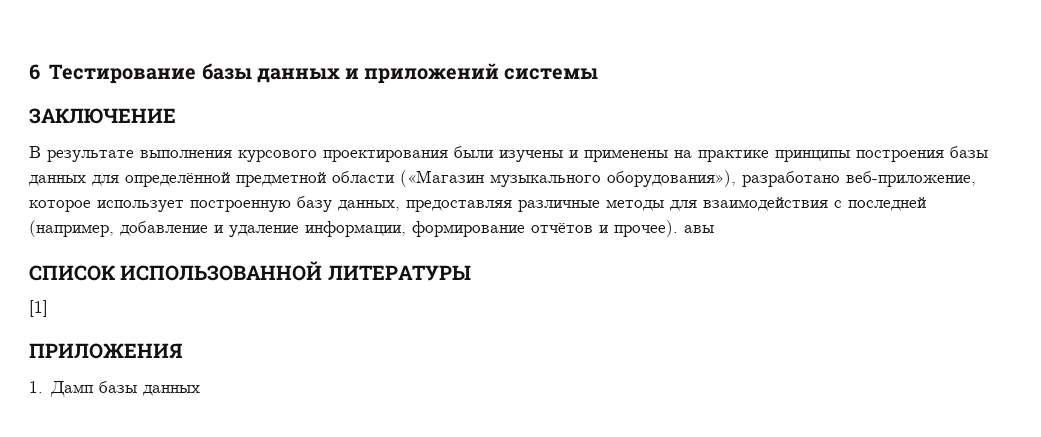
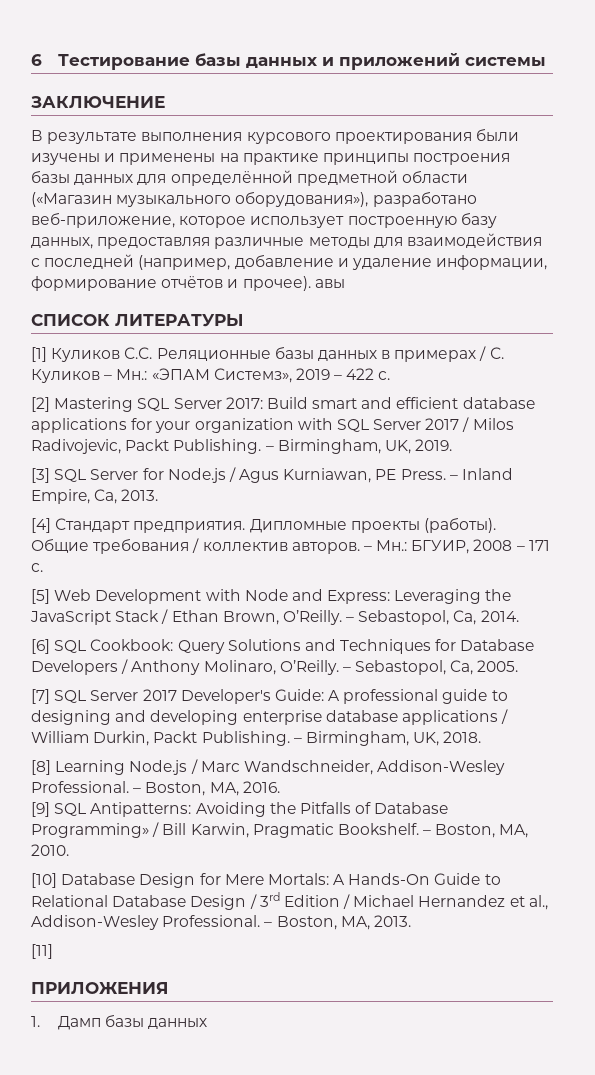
- СПИСОК ИСПОЛЬЗОВАННОЙ ЛИТЕРАТУРЫ
+ СПИСОК ЛИТЕРАТУРЫ
- [1]
+ [1] Куликов С.С. Реляционные базы данных в примерах / С. Куликов – Мн.: «ЭПАМ Системз», 2019 – 422 с.
+ [2] Mastering SQL Server 2017: Build smart and efficient database applications for your organization with SQL Server 2017 / Milos Radivojevic, Packt Publishing. – Birmingham, UK, 2019.
+ [3] SQL Server for Node.js / Agus Kurniawan, PE Press. – Inland Empire, Ca, 2013.
+ [4] Стандарт предприятия. Дипломные проекты (работы). Общие требования / коллектив авторов. – Мн.: БГУИР, 2008 – 171 с.
+ [5] Web Development with Node and Express: Leveraging the JavaScript Stack / Ethan Brown, O’Reilly. – Sebastopol, Ca, 2014.
+ [6] SQL Cookbook: Query Solutions and Techniques for Database Developers / Anthony Molinaro, O’Reilly. – Sebastopol, Ca, 2005.
+ [7] SQL Server 2017 Developer's Guide: A professional guide to designing and developing enterprise database applications / William Durkin, Packt Publishing. – Birmingham, UK, 2018.
+ [8] Learning Node.js / Marc Wandschneider, Addison-Wesley Professional. – Boston, MA, 2016.
+ [9] SQL Antipatterns: Avoiding the Pitfalls of Database Programming» / Bill Karwin, Pragmatic Bookshelf. – Boston, MA, 2010.
+ [10] Database Design for Mere Mortals: A Hands-On Guide to Relational Database Design / 3rd Edition / Michael Hernandez et al., Addison-Wesley Professional. – Boston, MA, 2013.
+ [11]

